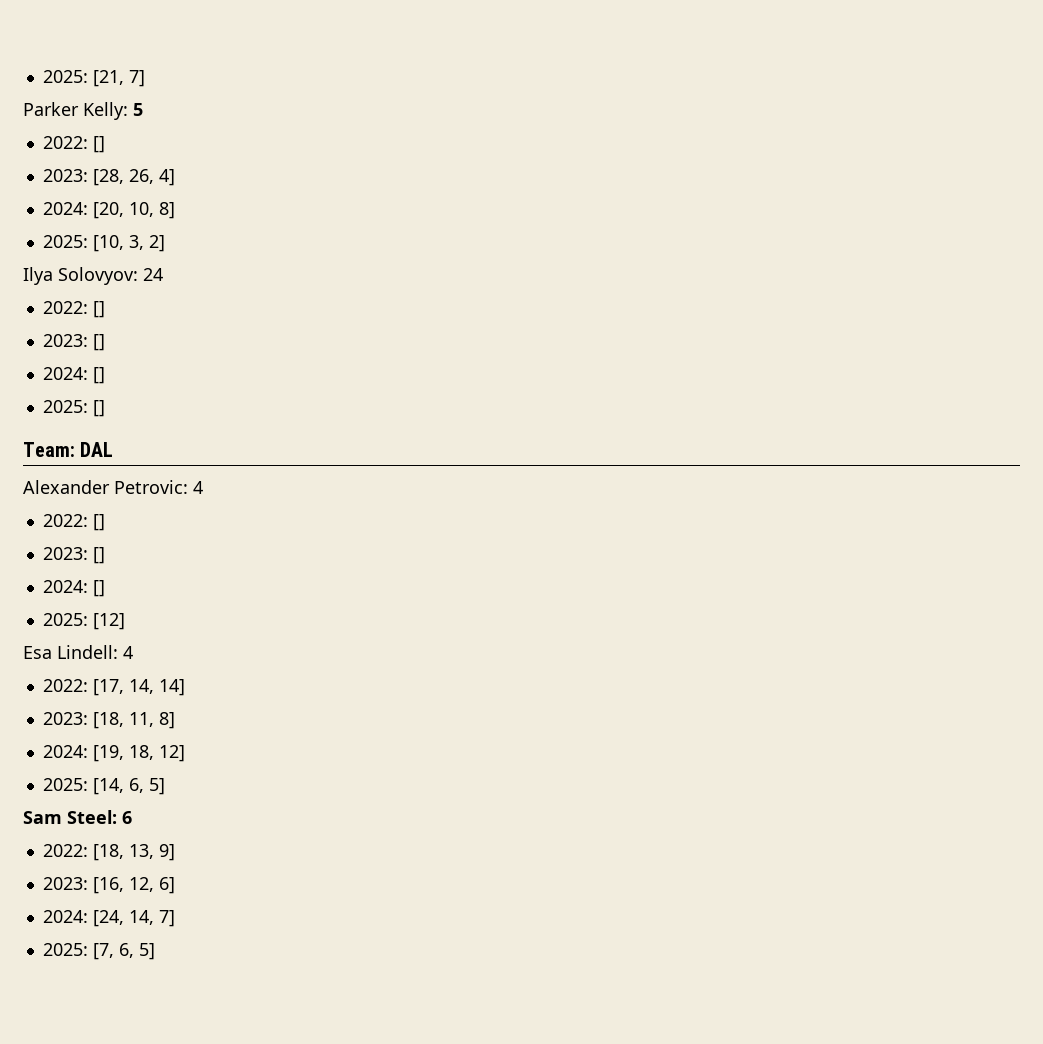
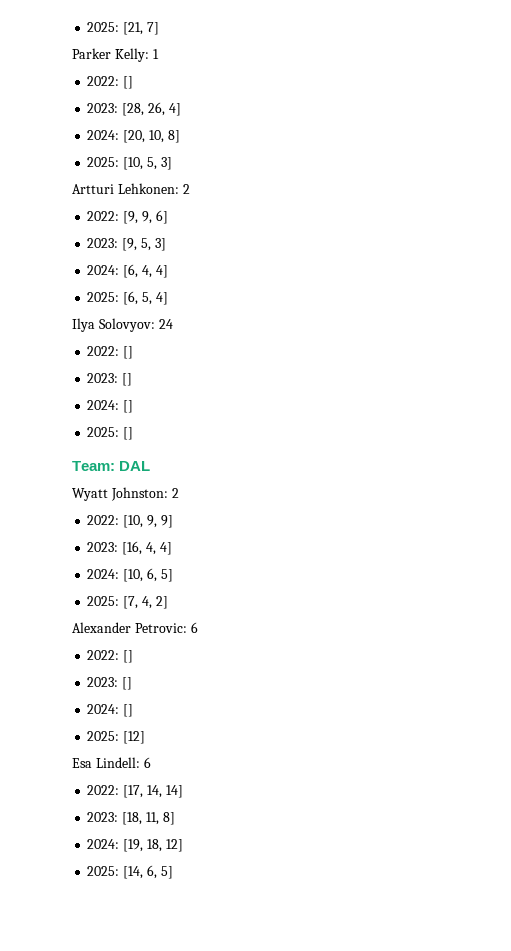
- Parker Kelly: 5
+ Parker Kelly: 1
- 2025: [10, 3, 2]
+ 2025: [10, 5, 3]
+ Artturi Lehkonen: 2
+ 2022: [9, 9, 6]
+ 2023: [9, 5, 3]
+ 2024: [6, 4, 4]
+ 2025: [6, 5, 4]
+ Wyatt Johnston: 2
+ 2022: [10, 9, 9]
+ 2023: [16, 4, 4]
+ 2024: [10, 6, 5]
+ 2025: [7, 4, 2]
- Alexander Petrovic: 4
+ Alexander Petrovic: 6
- Esa Lindell: 4
+ Esa Lindell: 6
- Sam Steel: 6
- 2022: [18, 13, 9]
- 2023: [16, 12, 6]
- 2024: [24, 14, 7]
- 2025: [7, 6, 5]

